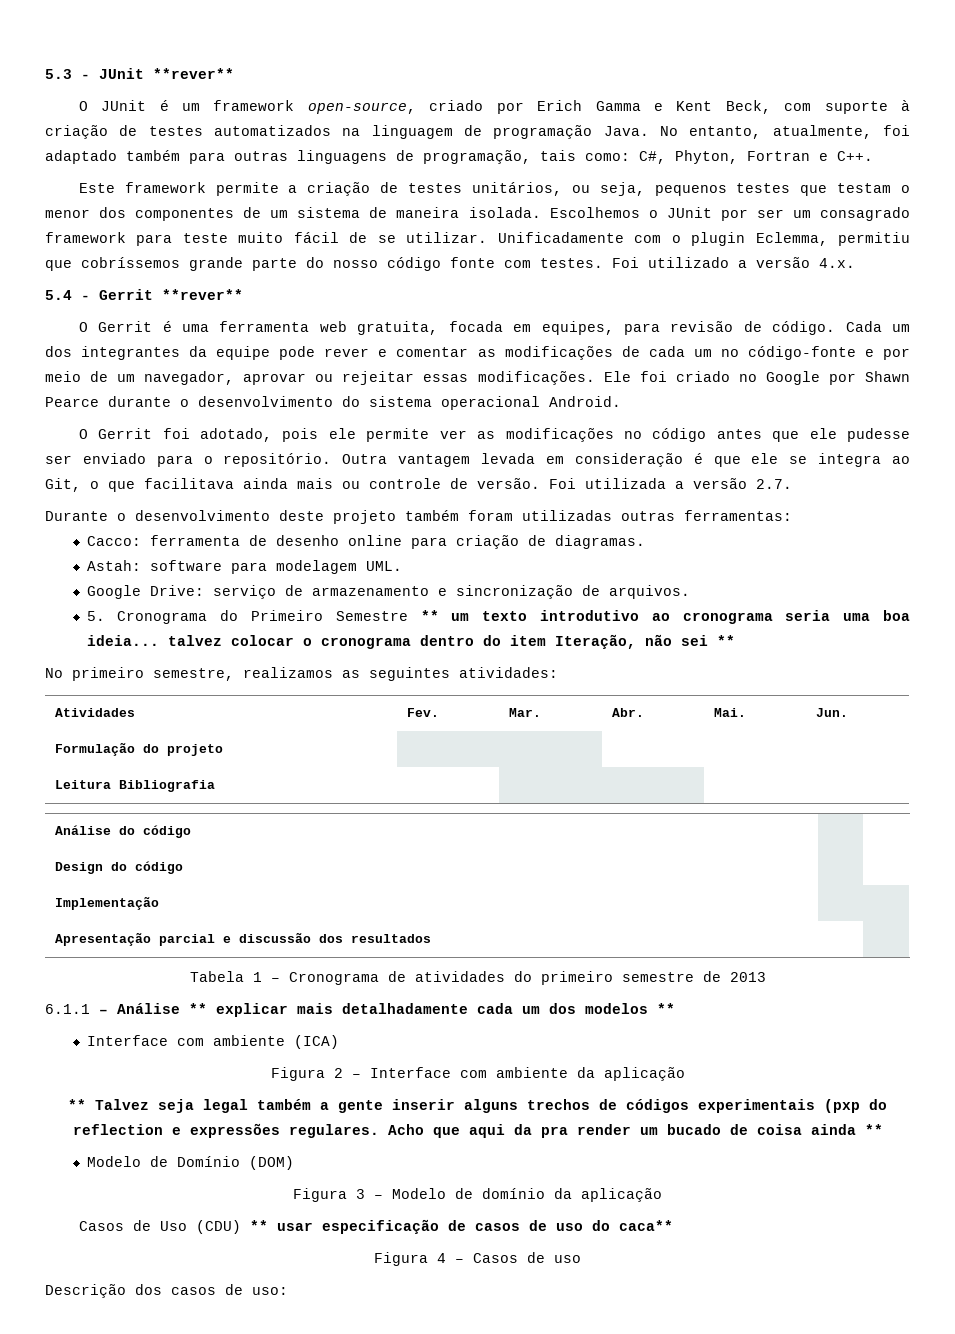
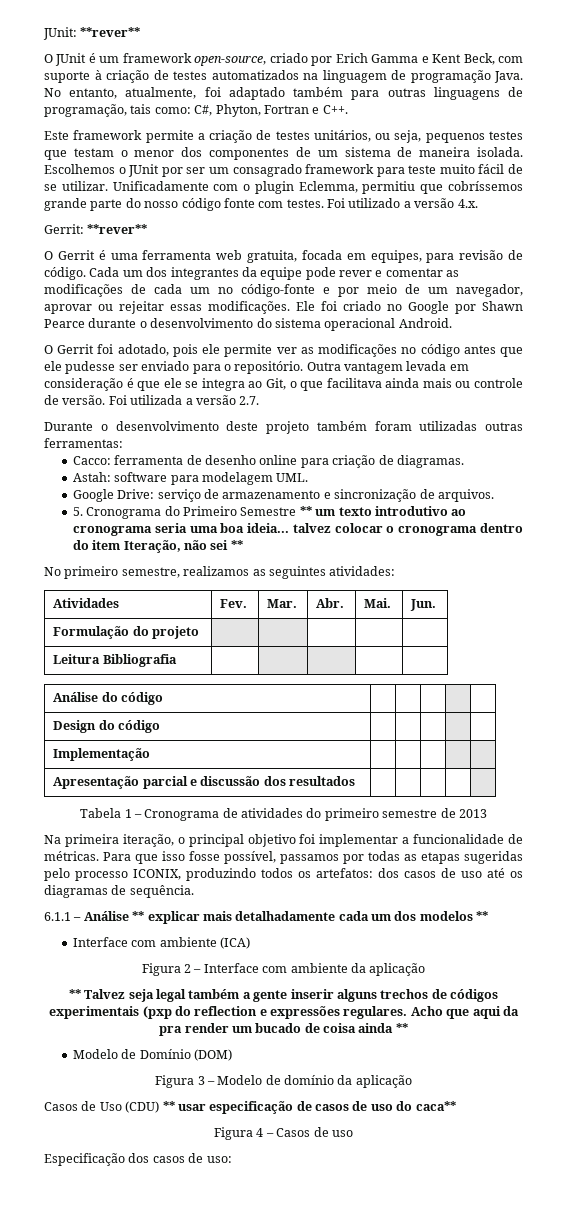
- 5.3 - JUnit **rever**
+ JUnit: **rever**
- 5.4 - Gerrit **rever**
+ Gerrit: **rever**
+ Na primeira iteração, o principal objetivo foi implementar a funcionalidade de métricas. Para que isso fosse possível, passamos por todas as etapas sugeridas pelo processo ICONIX, produzindo todos os artefatos: dos casos de uso até os diagramas de sequência.
- Descrição dos casos de uso:
+ Especificação dos casos de uso:

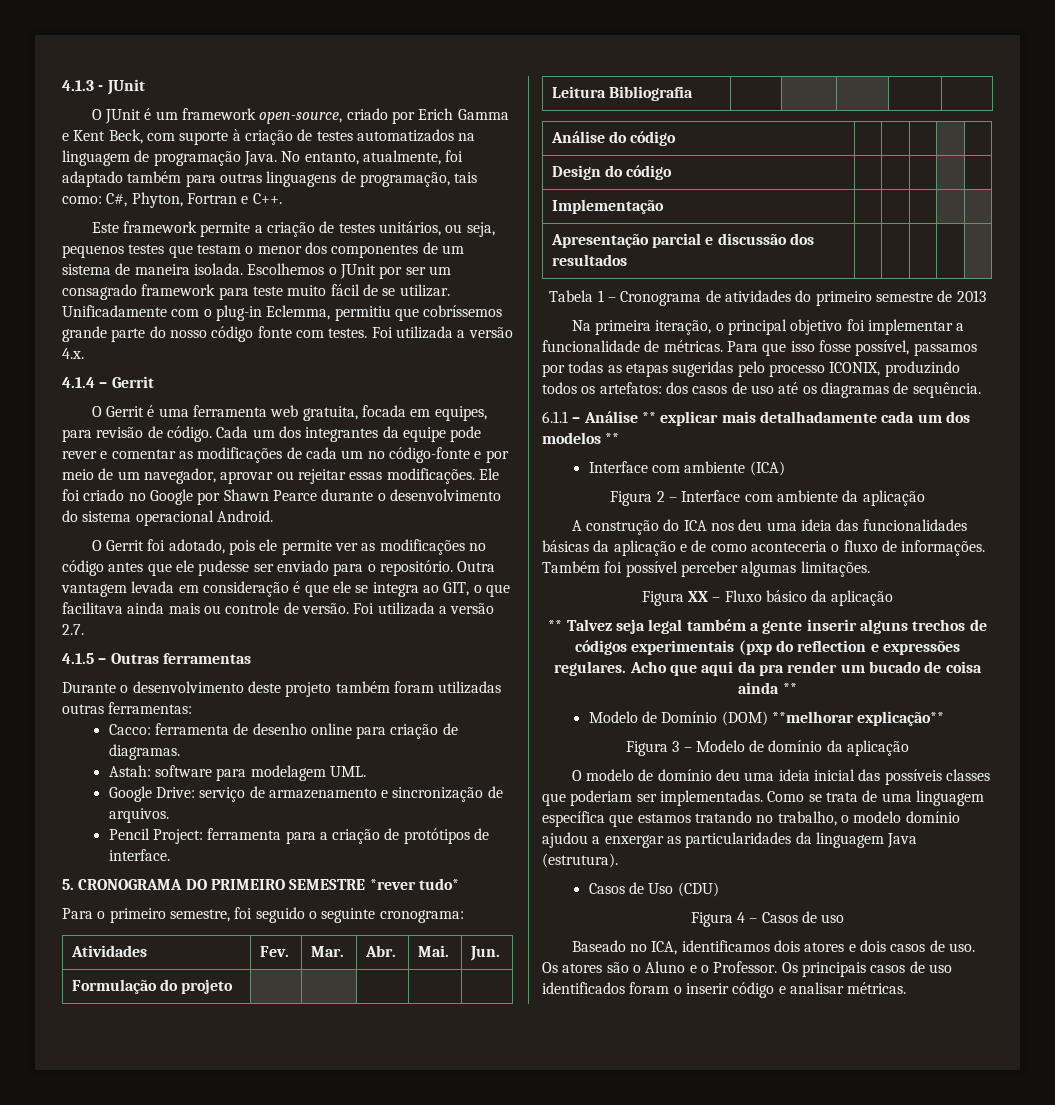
- JUnit: **rever**
+ 4.1.3 - JUnit
- Unificadamente com o plugin Eclemma, permitiu que cobríssemos grande parte do nosso código fonte com testes.
+ Unificadamente com o plug-in Eclemma, permitiu que cobríssemos grande parte do nosso código fonte com testes.
- Foi utilizado a versão 4.x.
+ Foi utilizada a versão 4.x.
- Gerrit: **rever**
+ 4.1.4 – Gerrit
- Outra vantagem levada em consideração é que ele se integra ao Git, o que facilitava ainda mais ou controle de versão.
+ Outra vantagem levada em consideração é que ele se integra ao GIT, o que facilitava ainda mais ou controle de versão.
+ 4.1.5 – Outras ferramentas
- 5. Cronograma do Primeiro Semestre ** um texto introdutivo ao cronograma seria uma boa ideia... talvez colocar o cronograma dentro do item Iteração, não sei **
- No primeiro semestre, realizamos as seguintes atividades:
+ Pencil Project: ferramenta para a criação de protótipos de interface.
+ 5. CRONOGRAMA DO PRIMEIRO SEMESTRE *rever tudo*
+ Para o primeiro semestre, foi seguido o seguinte cronograma:
+ A construção do ICA nos deu uma ideia das funcionalidades básicas da aplicação e de como aconteceria o fluxo de informações. Também foi possível perceber algumas limitações.
+ Figura XX – Fluxo básico da aplicação
- Modelo de Domínio (DOM)
+ Modelo de Domínio (DOM) **melhorar explicação**
- Casos de Uso (CDU) ** usar especificação de casos de uso do caca**
+ O modelo de domínio deu uma ideia inicial das possíveis classes que poderiam ser implementadas. Como se trata de uma linguagem específica que estamos tratando no trabalho, o modelo domínio ajudou a enxergar as particularidades da linguagem Java (estrutura).
+ Casos de Uso (CDU)
- Especificação dos casos de uso:
+ Baseado no ICA, identificamos dois atores e dois casos de uso. Os atores são o Aluno e o Professor. Os principais casos de uso identificados foram o inserir código e analisar métricas.

